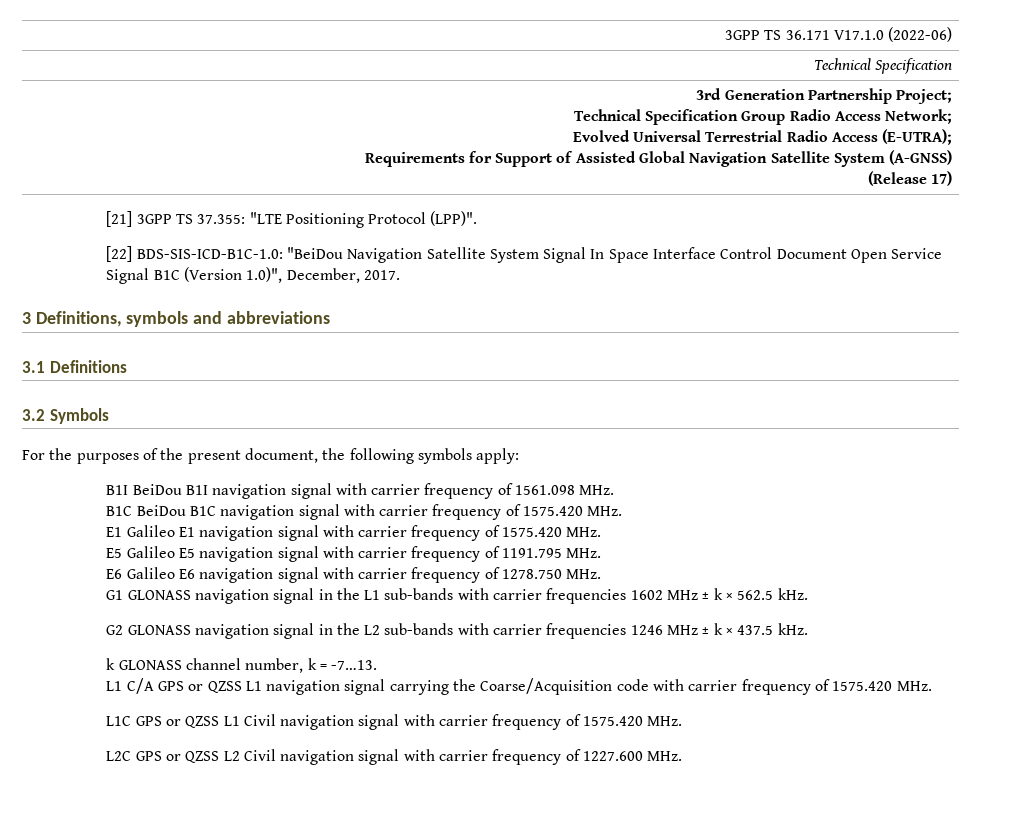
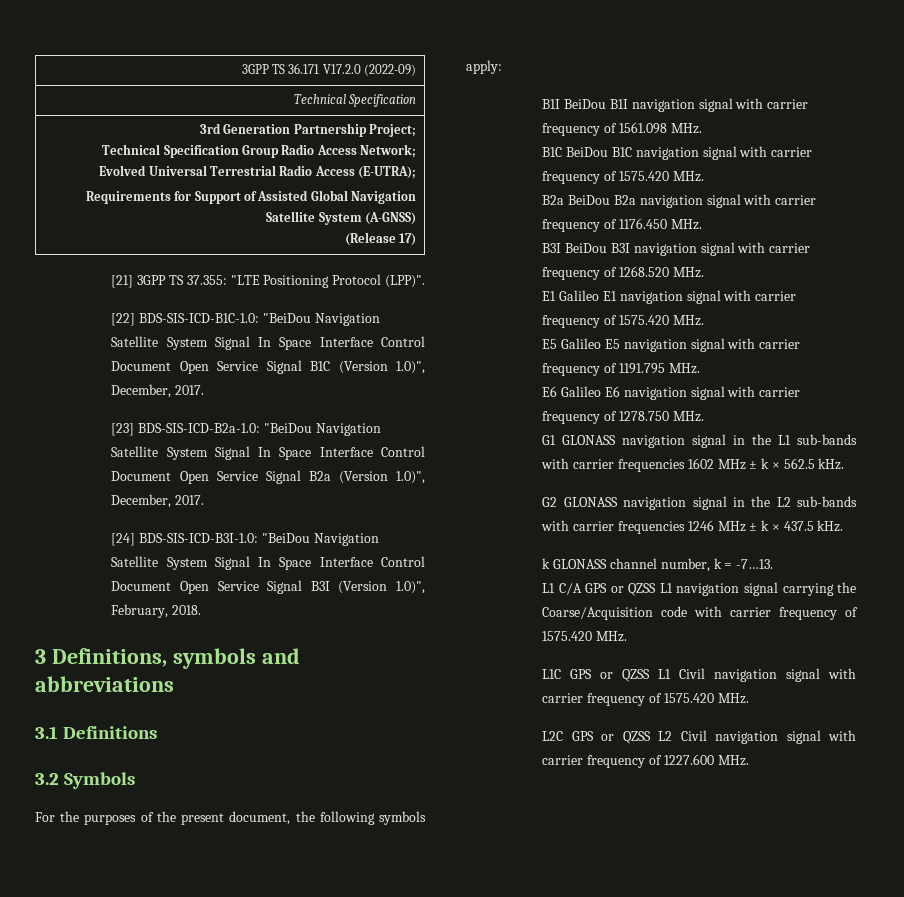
- 3GPP TS 36.171 V17.1.0 (2022-06)
+ 3GPP TS 36.171 V17.2.0 (2022-09)
+ [23] BDS-SIS-ICD-B2a-1.0: "BeiDou Navigation Satellite System Signal In Space Interface Control Document Open Service Signal B2a (Version 1.0)", December, 2017.
+ [24] BDS-SIS-ICD-B3I-1.0: "BeiDou Navigation Satellite System Signal In Space Interface Control Document Open Service Signal B3I (Version 1.0)", February, 2018.
+ B2a BeiDou B2a navigation signal with carrier frequency of 1176.450 MHz.
+ B3I BeiDou B3I navigation signal with carrier frequency of 1268.520 MHz.

